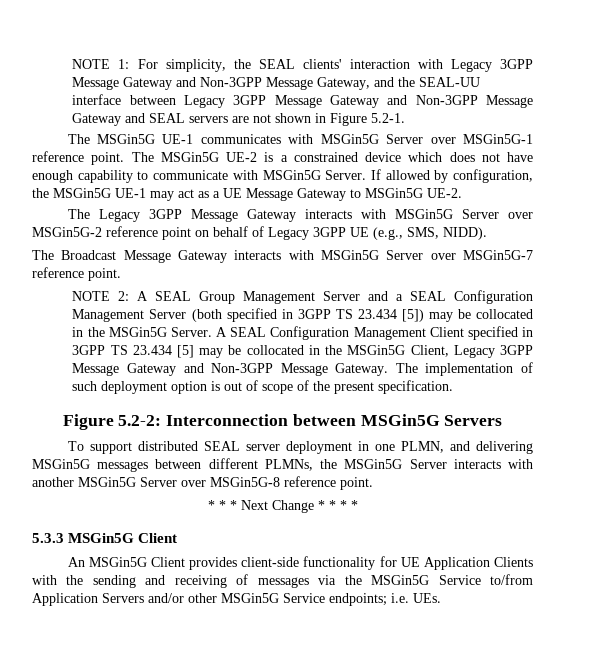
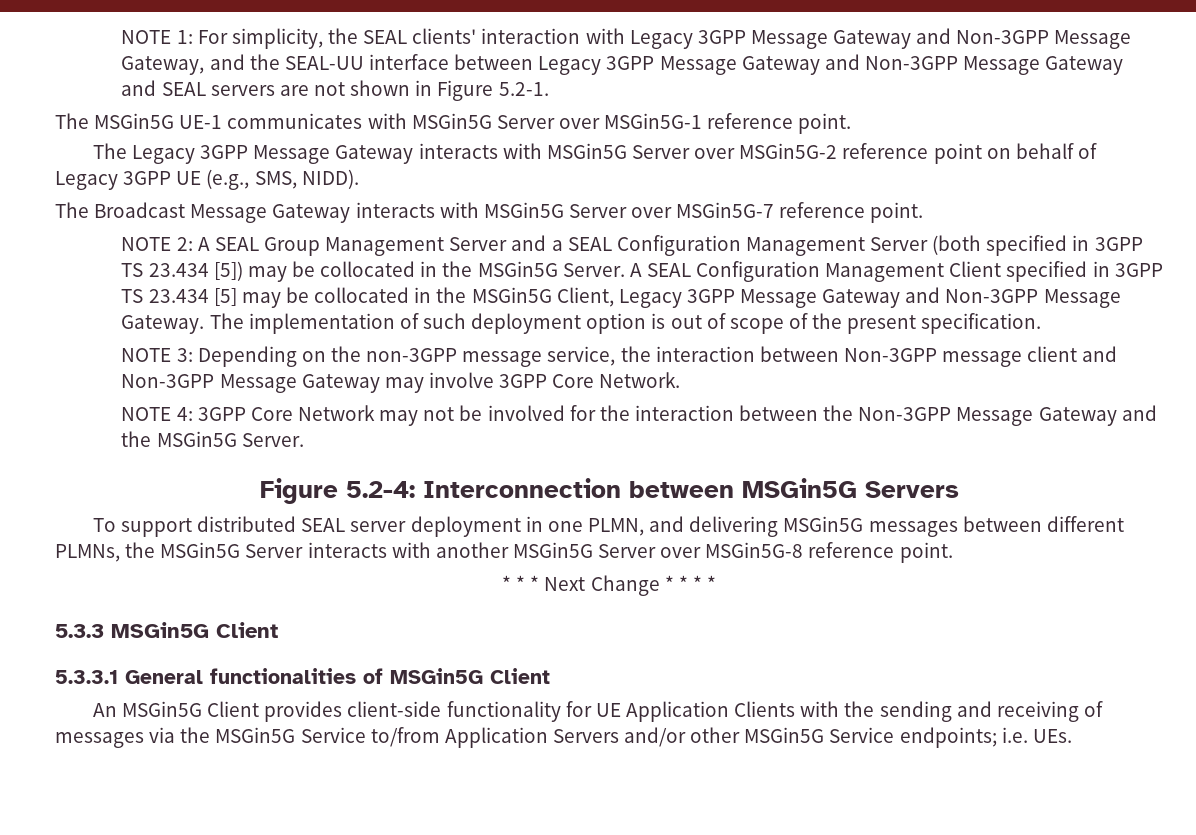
- The MSGin5G UE-2 is a constrained device which does not have enough capability to communicate with MSGin5G Server. If allowed by configuration, the MSGin5G UE-1 may act as a UE Message Gateway to MSGin5G UE-2.
- Figure 5.2-2: Interconnection between MSGin5G Servers
+ NOTE 3: Depending on the non-3GPP message service, the interaction between Non-3GPP message client and Non-3GPP Message Gateway may involve 3GPP Core Network.
+ NOTE 4: 3GPP Core Network may not be involved for the interaction between the Non-3GPP Message Gateway and the MSGin5G Server.
+ Figure 5.2-4: Interconnection between MSGin5G Servers
+ 5.3.3.1 General functionalities of MSGin5G Client

